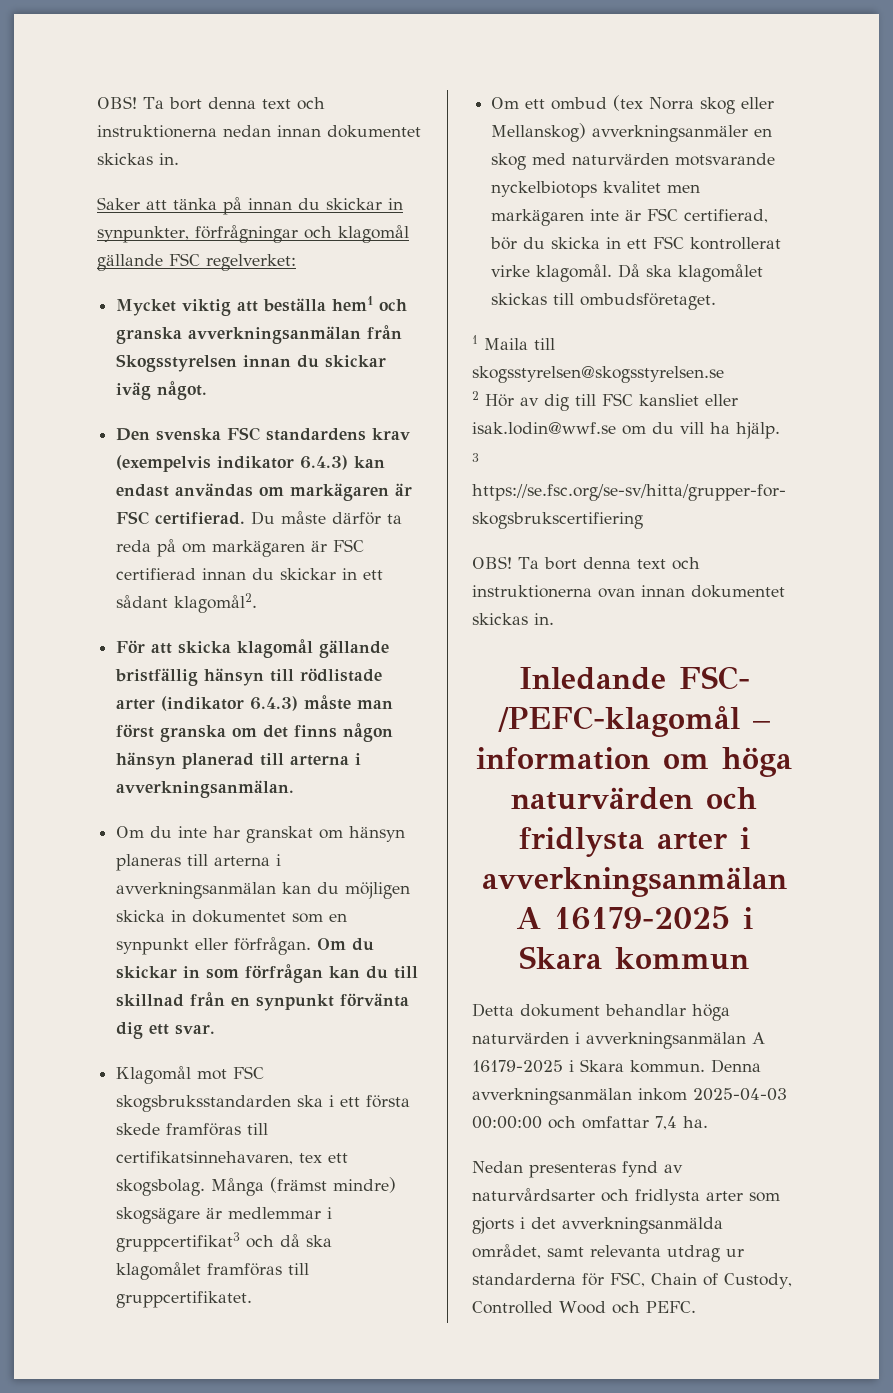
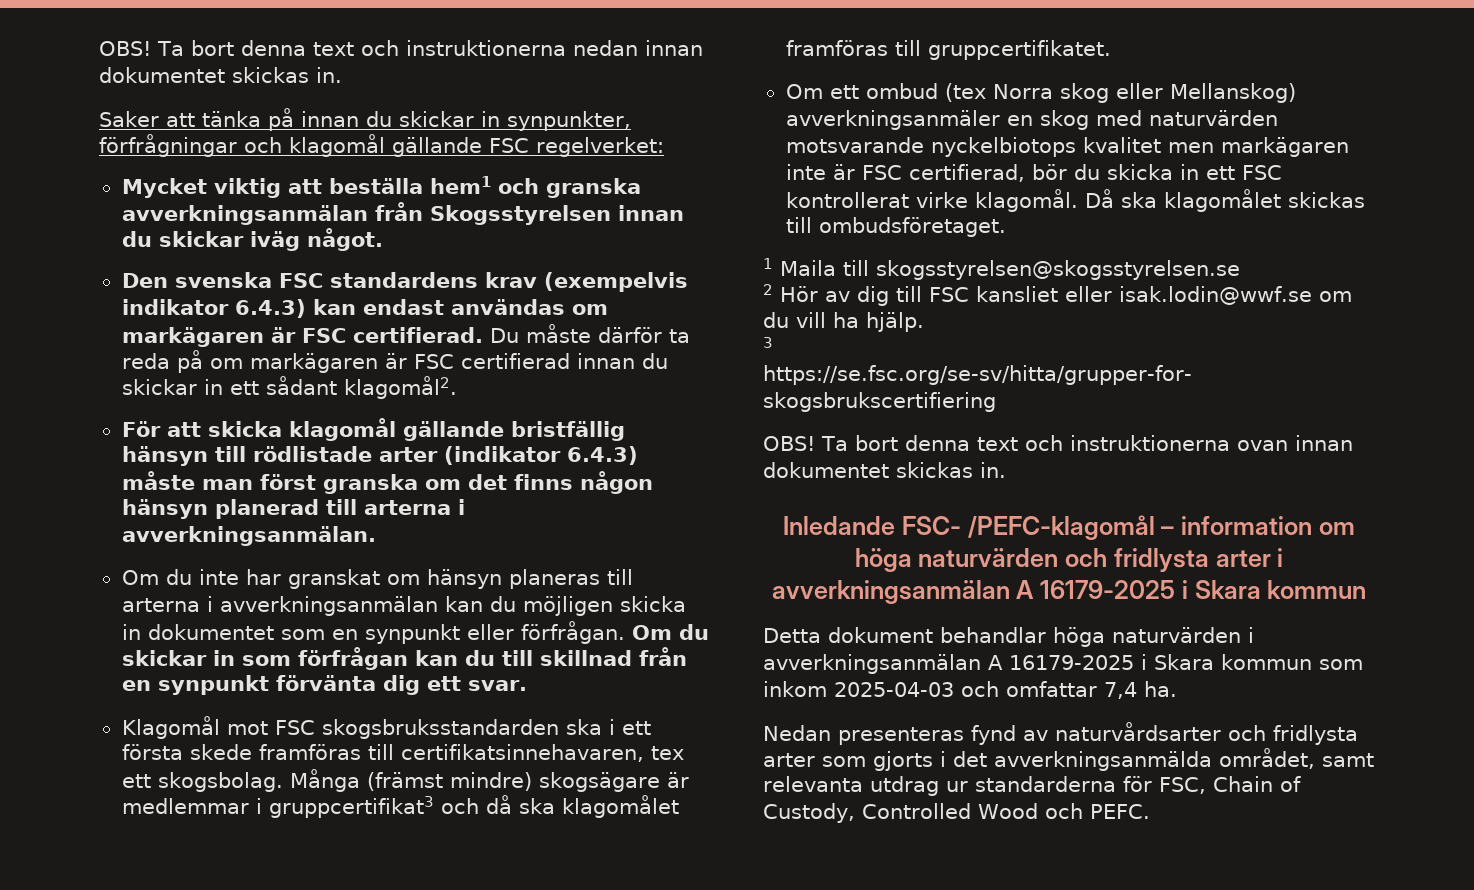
- Detta dokument behandlar höga naturvärden i avverkningsanmälan A 16179-2025 i Skara kommun. Denna avverkningsanmälan inkom 2025-04-03 00:00:00 och omfattar 7,4 ha.
+ Detta dokument behandlar höga naturvärden i avverkningsanmälan A 16179-2025 i Skara kommun som inkom 2025-04-03 och omfattar 7,4 ha.

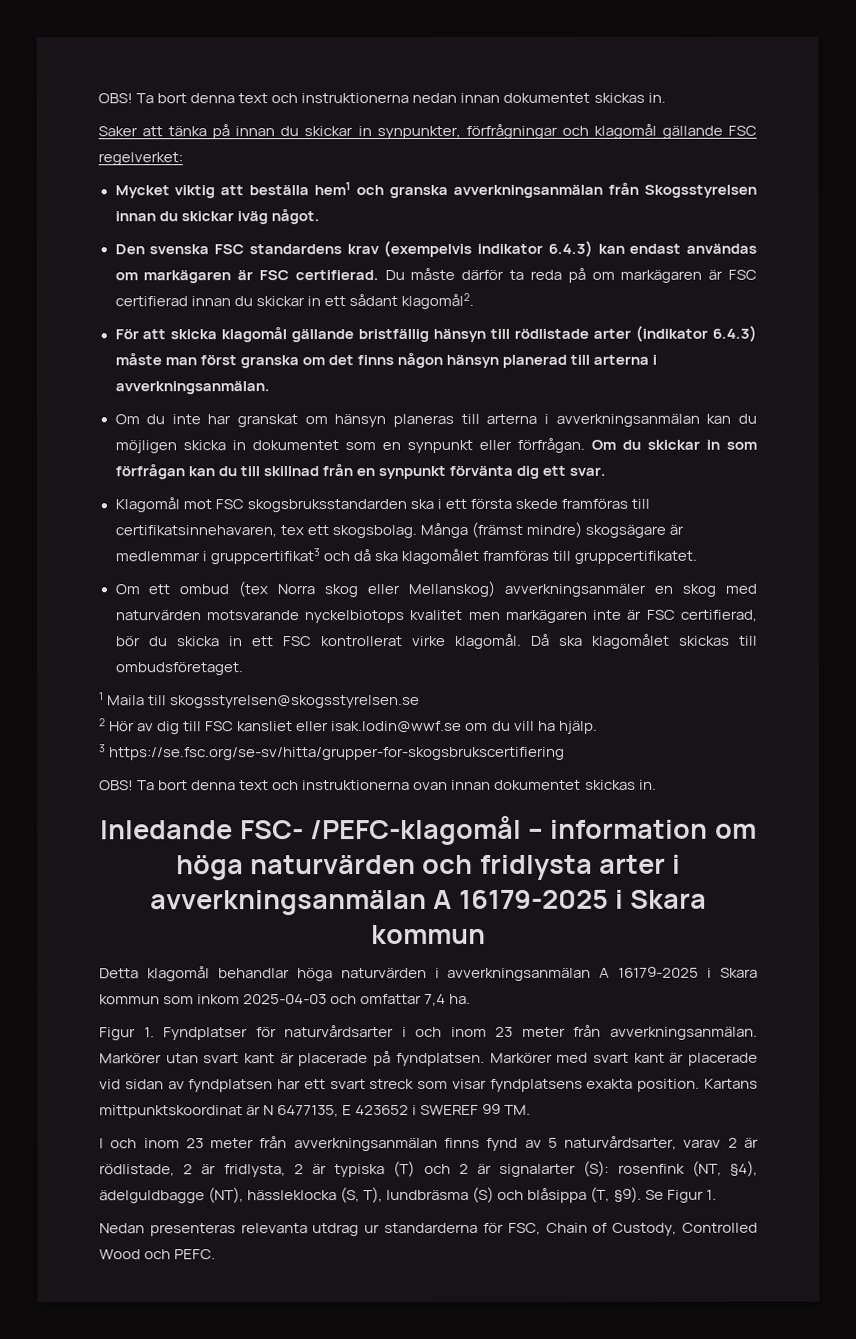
- Detta dokument behandlar höga naturvärden i avverkningsanmälan A 16179-2025 i Skara kommun som inkom 2025-04-03 och omfattar 7,4 ha.
+ Detta klagomål behandlar höga naturvärden i avverkningsanmälan A 16179-2025 i Skara kommun som inkom 2025-04-03 och omfattar 7,4 ha.
- Nedan presenteras fynd av naturvårdsarter och fridlysta arter som gjorts i det avverkningsanmälda området, samt relevanta utdrag ur standarderna för FSC, Chain of Custody, Controlled Wood och PEFC.
+ Figur 1. Fyndplatser för naturvårdsarter i och inom 23 meter från avverkningsanmälan. Markörer utan svart kant är placerade på fyndplatsen. Markörer med svart kant är placerade vid sidan av fyndplatsen har ett svart streck som visar fyndplatsens exakta position. Kartans mittpunktskoordinat är N 6477135, E 423652 i SWEREF 99 TM.
+ I och inom 23 meter från avverkningsanmälan finns fynd av 5 naturvårdsarter, varav 2 är rödlistade, 2 är fridlysta, 2 är typiska (T) och 2 är signalarter (S): rosenfink (NT, §4), ädelguldbagge (NT), hässleklocka (S, T), lundbräsma (S) och blåsippa (T, §9). Se Figur 1.
+ Nedan presenteras relevanta utdrag ur standarderna för FSC, Chain of Custody, Controlled Wood och PEFC.

